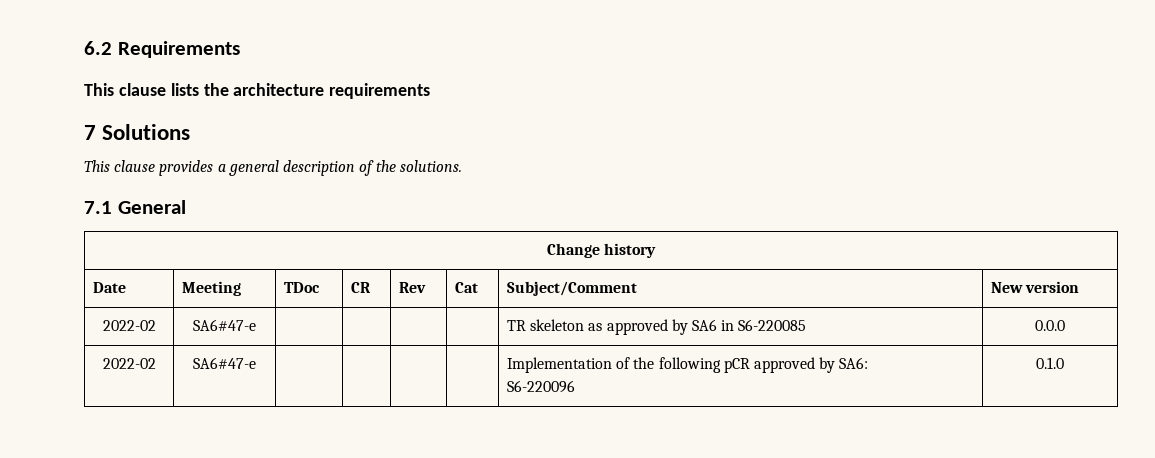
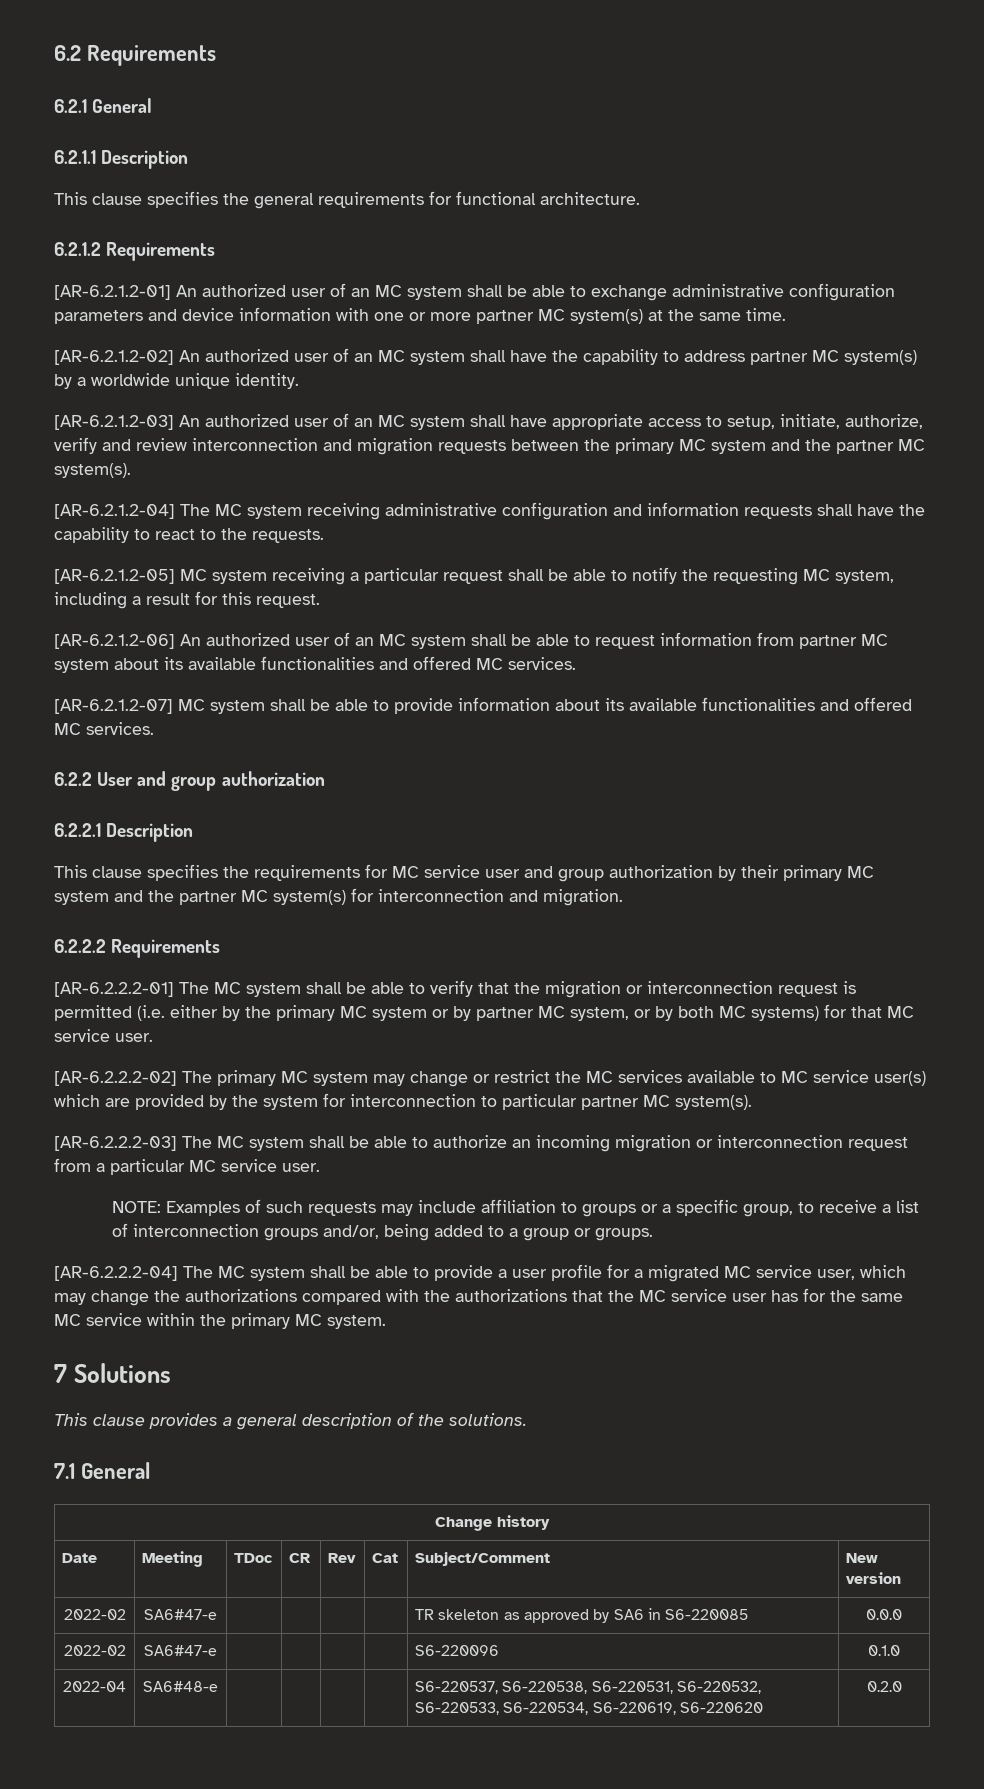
- This clause lists the architecture requirements
+ 6.2.1 General
+ 6.2.1.1 Description
+ This clause specifies the general requirements for functional architecture.
+ 6.2.1.2 Requirements
+ [AR-6.2.1.2-01] An authorized user of an MC system shall be able to exchange administrative configuration parameters and device information with one or more partner MC system(s) at the same time.
+ [AR-6.2.1.2-02] An authorized user of an MC system shall have the capability to address partner MC system(s) by a worldwide unique identity.
+ [AR-6.2.1.2-03] An authorized user of an MC system shall have appropriate access to setup, initiate, authorize, verify and review interconnection and migration requests between the primary MC system and the partner MC system(s).
+ [AR-6.2.1.2-04] The MC system receiving administrative configuration and information requests shall have the capability to react to the requests.
+ [AR-6.2.1.2-05] MC system receiving a particular request shall be able to notify the requesting MC system, including a result for this request.
+ [AR-6.2.1.2-06] An authorized user of an MC system shall be able to request information from partner MC system about its available functionalities and offered MC services.
+ [AR-6.2.1.2-07] MC system shall be able to provide information about its available functionalities and offered MC services.
+ 6.2.2 User and group authorization
+ 6.2.2.1 Description
+ This clause specifies the requirements for MC service user and group authorization by their primary MC system and the partner MC system(s) for interconnection and migration.
+ 6.2.2.2 Requirements
+ [AR-6.2.2.2-01] The MC system shall be able to verify that the migration or interconnection request is permitted (i.e. either by the primary MC system or by partner MC system, or by both MC systems) for that MC service user.
+ [AR-6.2.2.2-02] The primary MC system may change or restrict the MC services available to MC service user(s) which are provided by the system for interconnection to particular partner MC system(s).
+ [AR-6.2.2.2-03] The MC system shall be able to authorize an incoming migration or interconnection request from a particular MC service user.
+ NOTE: Examples of such requests may include affiliation to groups or a specific group, to receive a list of interconnection groups and/or, being added to a group or groups.
+ [AR-6.2.2.2-04] The MC system shall be able to provide a user profile for a migrated MC service user, which may change the authorizations compared with the authorizations that the MC service user has for the same MC service within the primary MC system.
- 2022-02 | SA6#47-e | | | | | Implementation of the following pCR approved by SA6:
- S6-220096 | 0.1.0
+ 2022-02 | SA6#47-e | | | | | S6-220096 | 0.1.0
+ 2022-04 | SA6#48-e | | | | | S6-220537, S6-220538, S6-220531, S6-220532, S6-220533, S6-220534, S6-220619, S6-220620 | 0.2.0

